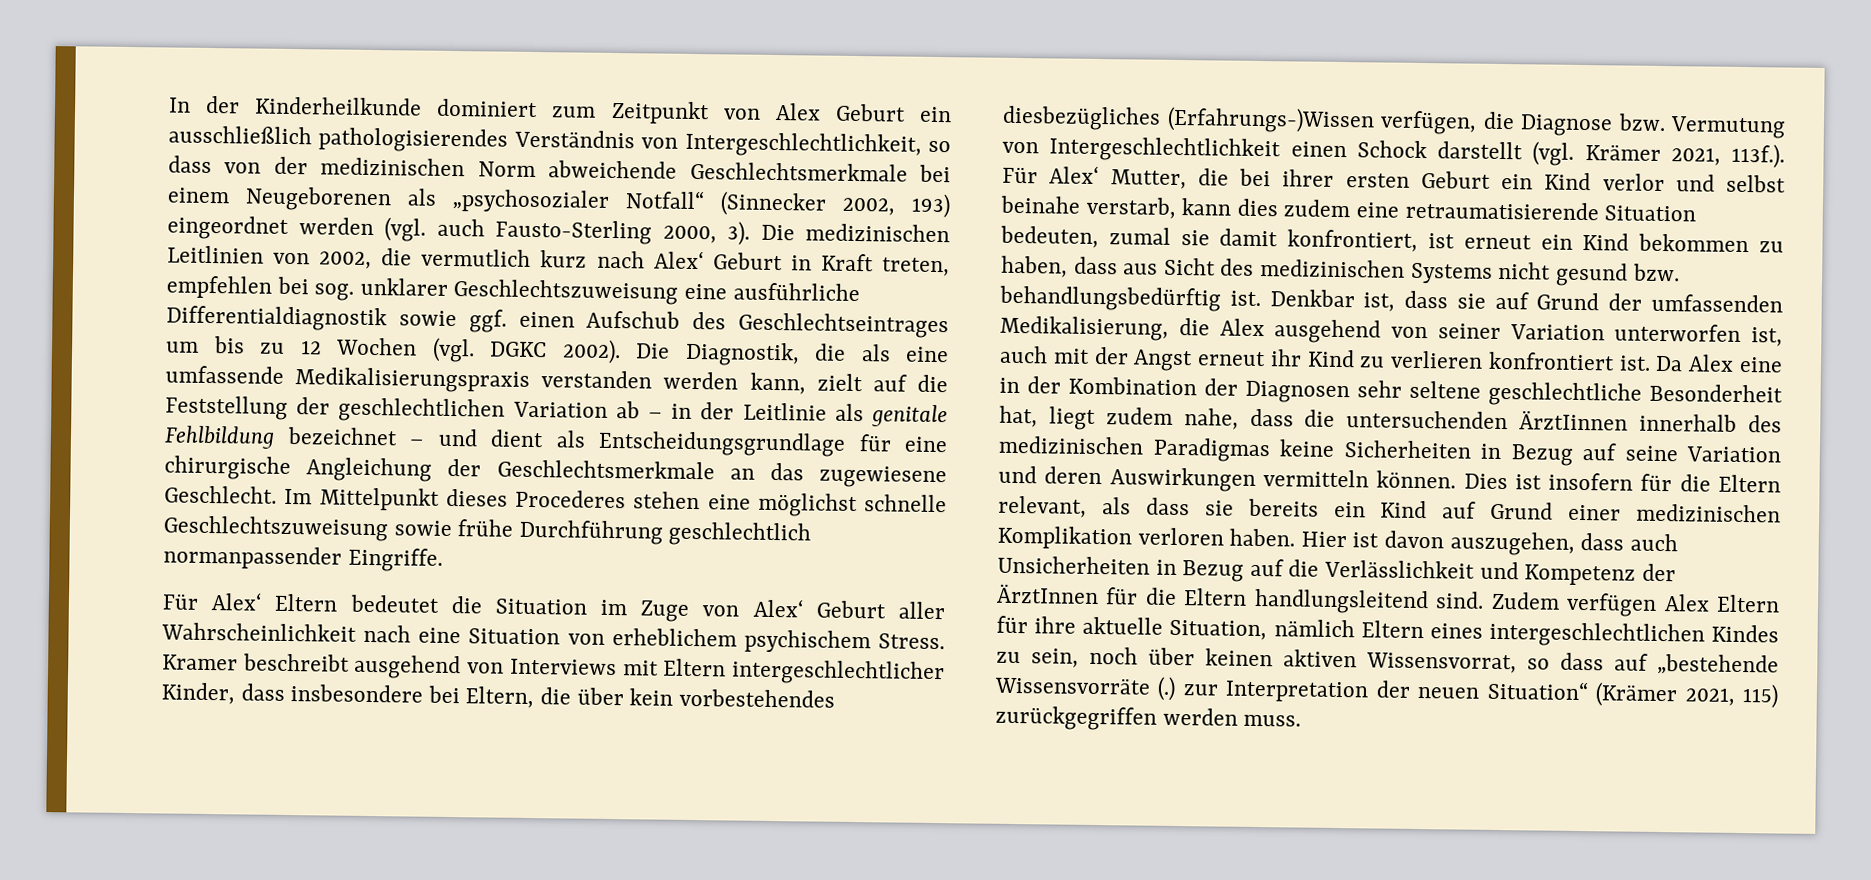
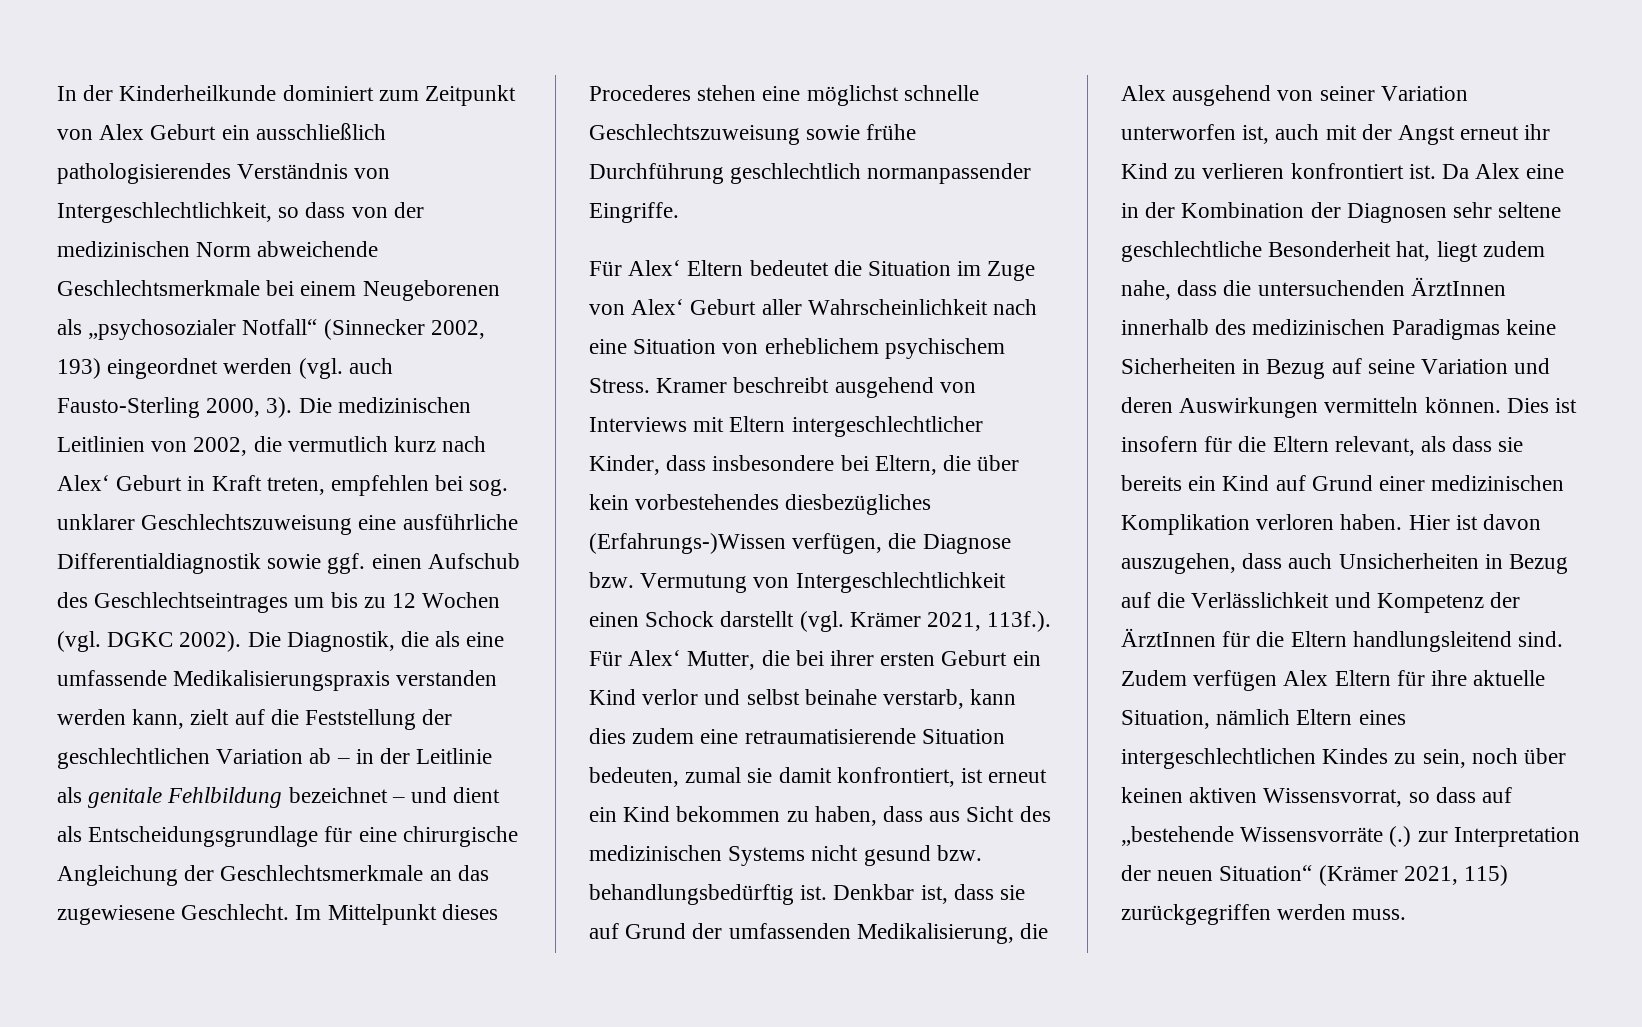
- Da Alex eine in der Kombination der Diagnosen sehr seltene geschlechtliche Besonderheit hat, liegt zudem nahe, dass die untersuchenden ÄrztIinnen innerhalb des medizinischen Paradigmas keine Sicherheiten in Bezug auf seine Variation und deren Auswirkungen vermitteln können.
+ Da Alex eine in der Kombination der Diagnosen sehr seltene geschlechtliche Besonderheit hat, liegt zudem nahe, dass die untersuchenden ÄrztInnen innerhalb des medizinischen Paradigmas keine Sicherheiten in Bezug auf seine Variation und deren Auswirkungen vermitteln können.

